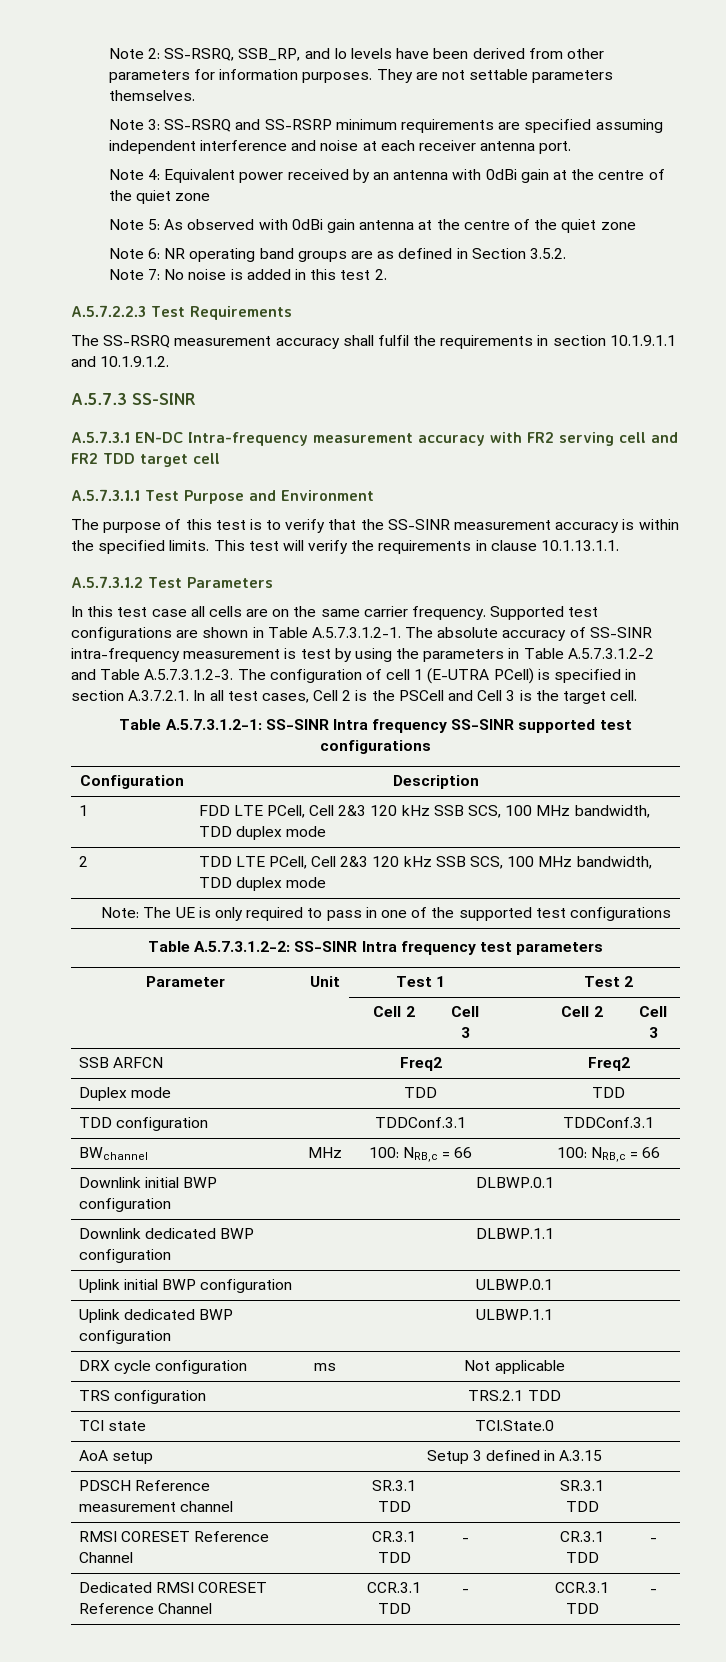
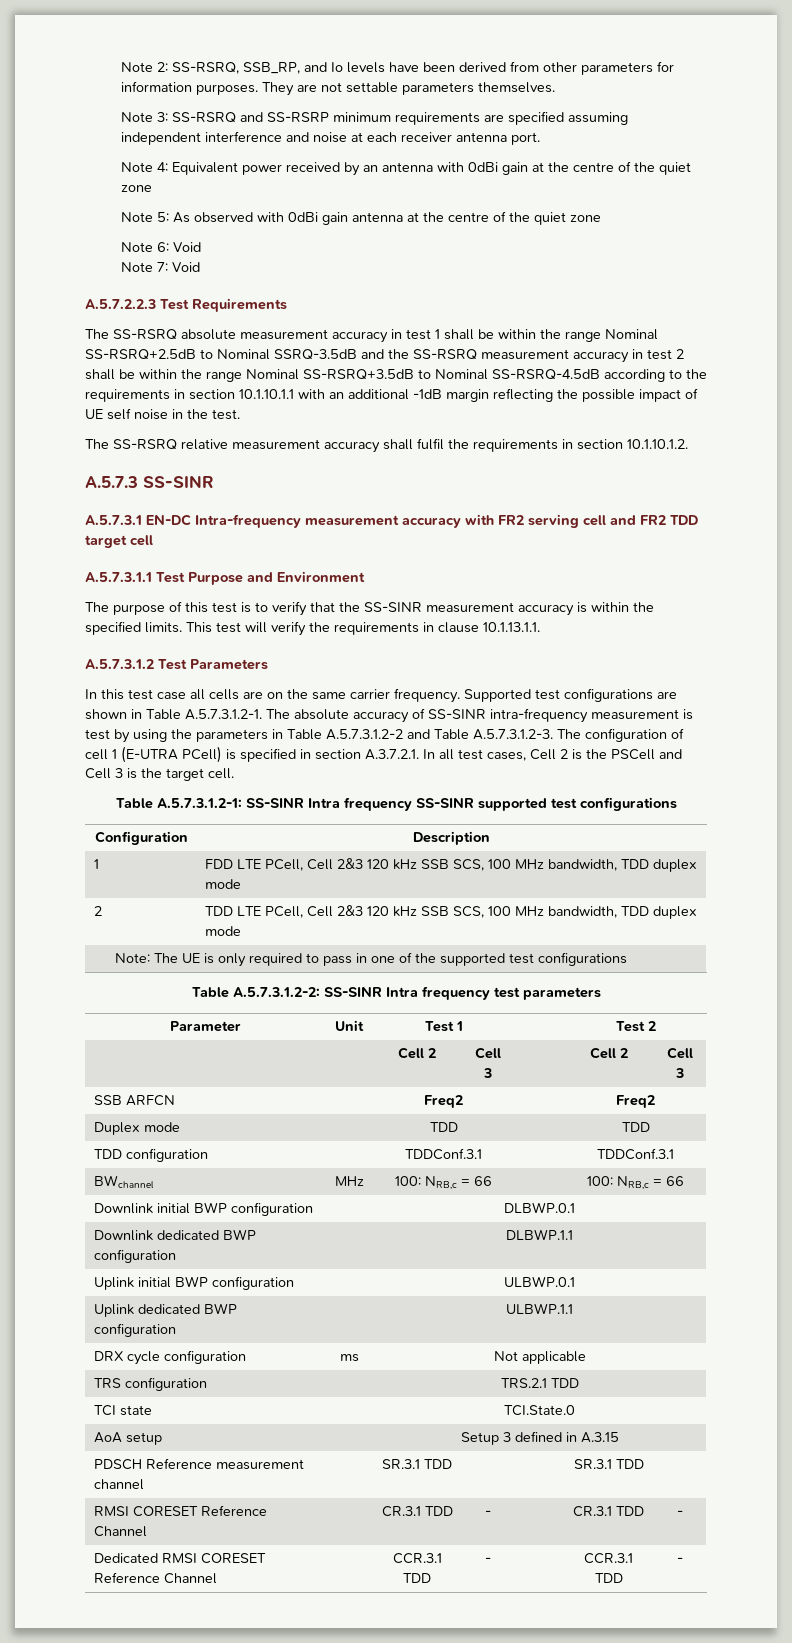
- Note 6: NR operating band groups are as defined in Section 3.5.2.
- Note 7: No noise is added in this test 2.
+ Note 6: Void
+ Note 7: Void
- The SS-RSRQ measurement accuracy shall fulfil the requirements in section 10.1.9.1.1 and 10.1.9.1.2.
+ The SS-RSRQ absolute measurement accuracy in test 1 shall be within the range Nominal SS-RSRQ+2.5dB to Nominal SSRQ-3.5dB and the SS-RSRQ measurement accuracy in test 2 shall be within the range Nominal SS-RSRQ+3.5dB to Nominal SS-RSRQ-4.5dB according to the requirements in section 10.1.10.1.1 with an additional -1dB margin reflecting the possible impact of UE self noise in the test.
+ The SS-RSRQ relative measurement accuracy shall fulfil the requirements in section 10.1.10.1.2.

